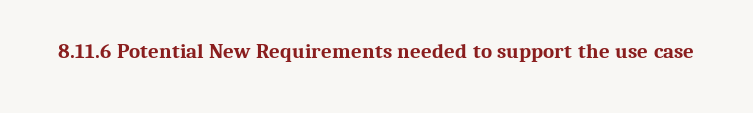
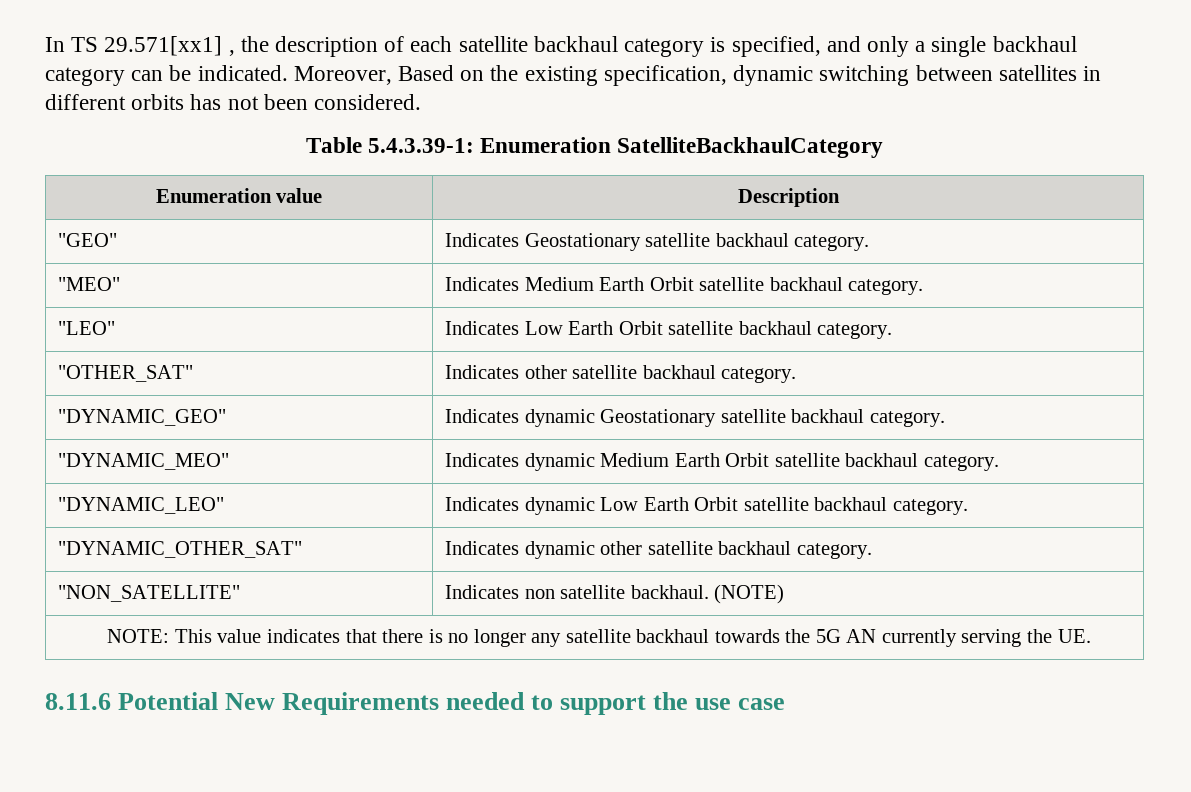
+ In TS 29.571[xx1] , the description of each satellite backhaul category is specified, and only a single backhaul category can be indicated. Moreover, Based on the existing specification, dynamic switching between satellites in different orbits has not been considered.
+ Table 5.4.3.39-1: Enumeration SatelliteBackhaulCategory
+ Enumeration value | Description
+ "GEO" | Indicates Geostationary satellite backhaul category.
+ "MEO" | Indicates Medium Earth Orbit satellite backhaul category.
+ "LEO" | Indicates Low Earth Orbit satellite backhaul category.
+ "OTHER_SAT" | Indicates other satellite backhaul category.
+ "DYNAMIC_GEO" | Indicates dynamic Geostationary satellite backhaul category.
+ "DYNAMIC_MEO" | Indicates dynamic Medium Earth Orbit satellite backhaul category.
+ "DYNAMIC_LEO" | Indicates dynamic Low Earth Orbit satellite backhaul category.
+ "DYNAMIC_OTHER_SAT" | Indicates dynamic other satellite backhaul category.
+ "NON_SATELLITE" | Indicates non satellite backhaul. (NOTE)
+ NOTE: This value indicates that there is no longer any satellite backhaul towards the 5G AN currently serving the UE.

